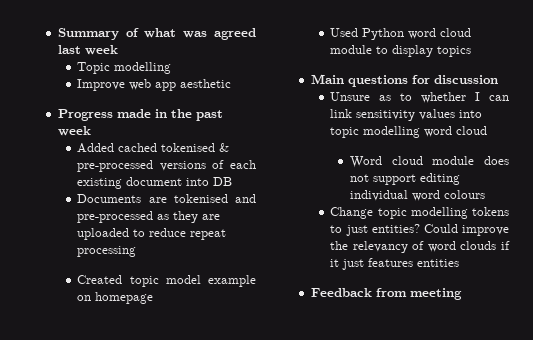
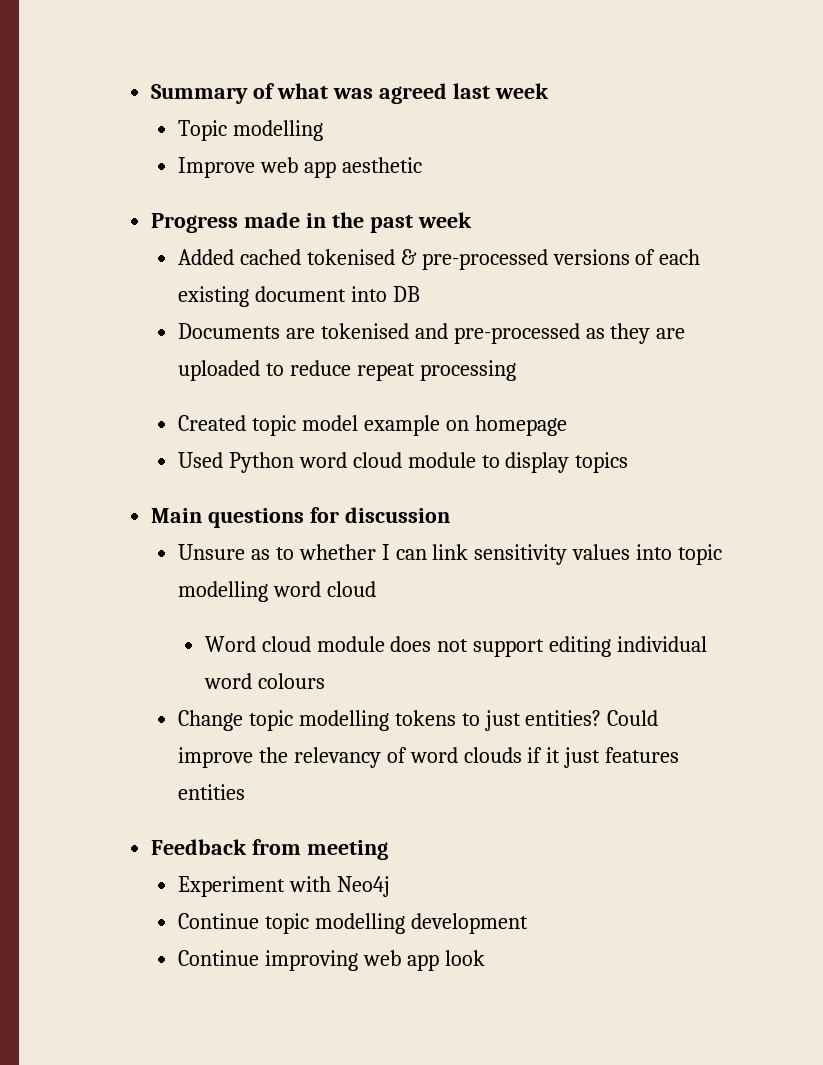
+ Experiment with Neo4j
+ Continue topic modelling development
+ Continue improving web app look

